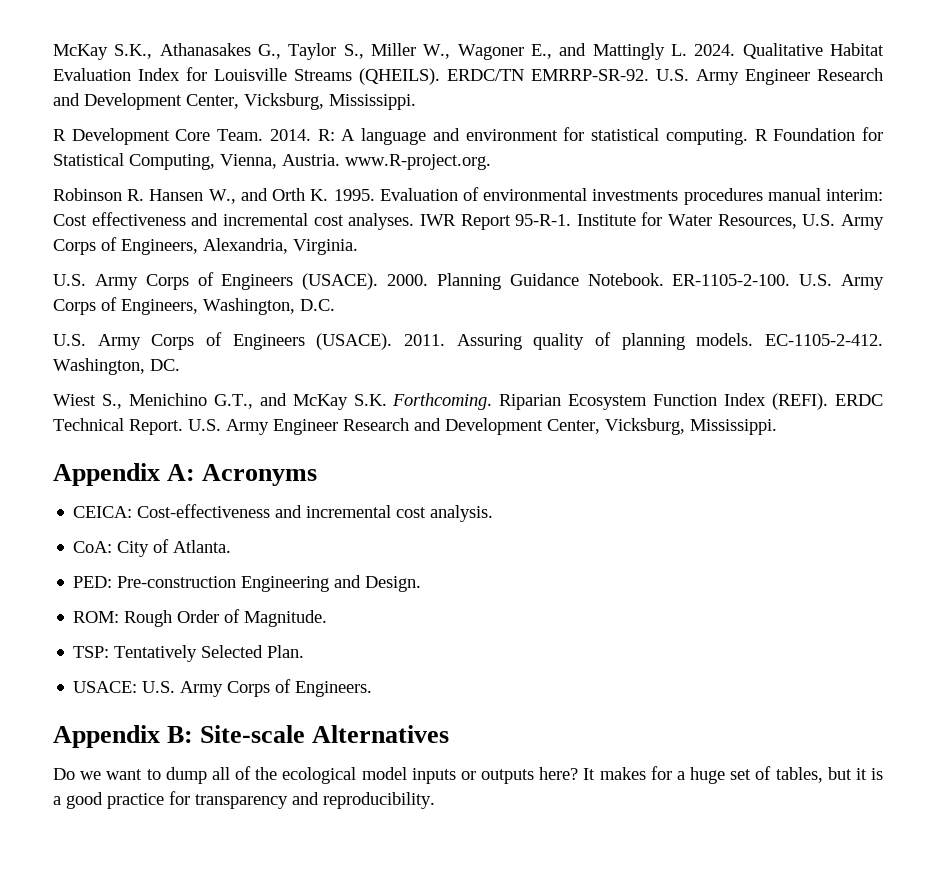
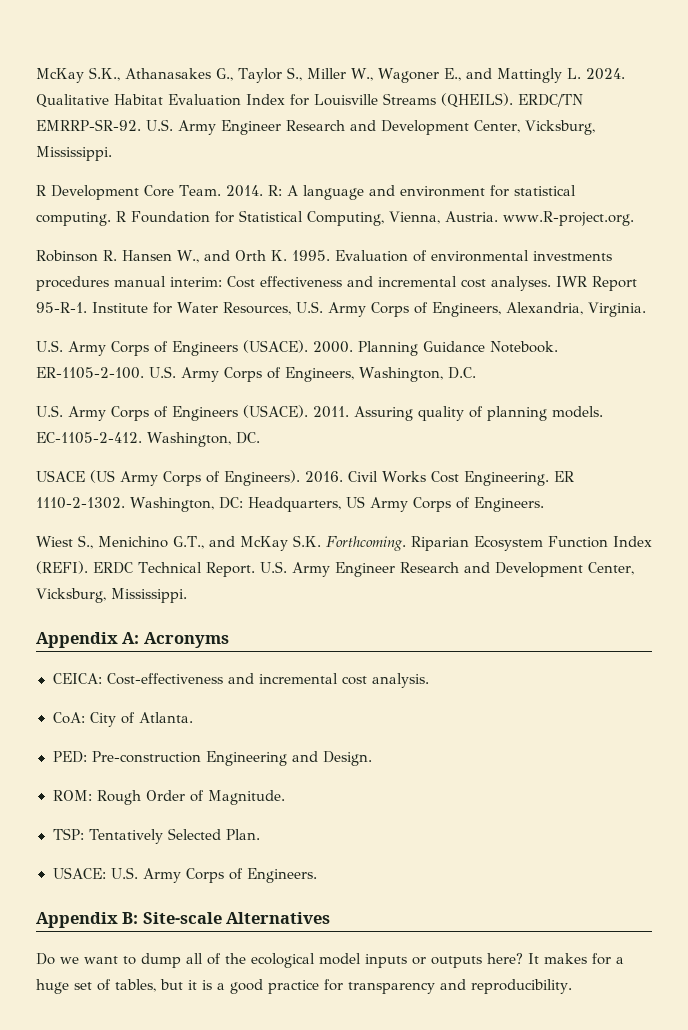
+ USACE (US Army Corps of Engineers). 2016. Civil Works Cost Engineering. ER 1110-2-1302. Washington, DC: Headquarters, US Army Corps of Engineers.

